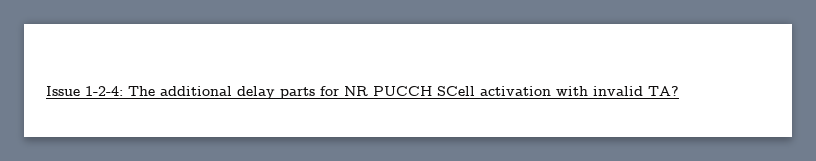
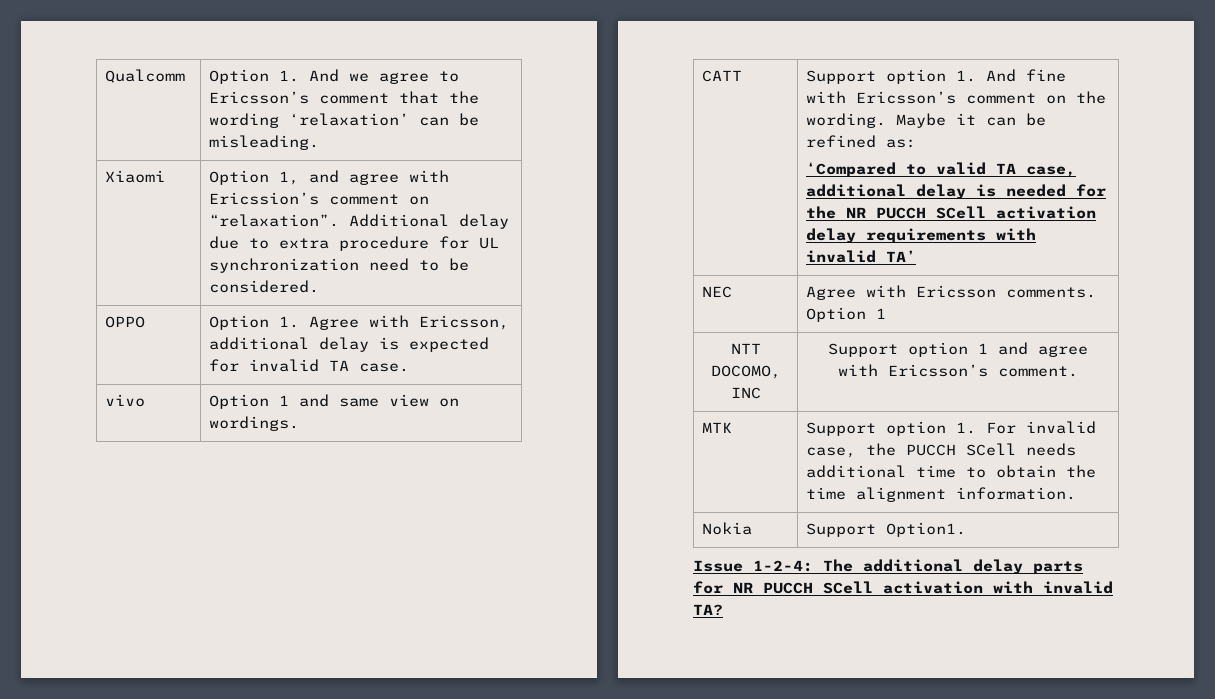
+ Qualcomm | Option 1. And we agree to Ericsson’s comment that the wording ‘relaxation’ can be misleading.
+ Xiaomi | Option 1, and agree with Ericssion’s comment on “relaxation”. Additional delay due to extra procedure for UL synchronization need to be considered.
+ OPPO | Option 1. Agree with Ericsson, additional delay is expected for invalid TA case.
+ vivo | Option 1 and same view on wordings.
+ CATT | Support option 1. And fine with Ericsson’s comment on the wording. Maybe it can be refined as:
+ ‘Compared to valid TA case, additional delay is needed for the NR PUCCH SCell activation delay requirements with invalid TA’
+ NEC | Agree with Ericsson comments. Option 1
+ NTT DOCOMO, INC | Support option 1 and agree with Ericsson’s comment.
+ MTK | Support option 1. For invalid case, the PUCCH SCell needs additional time to obtain the time alignment information.
+ Nokia | Support Option1.

